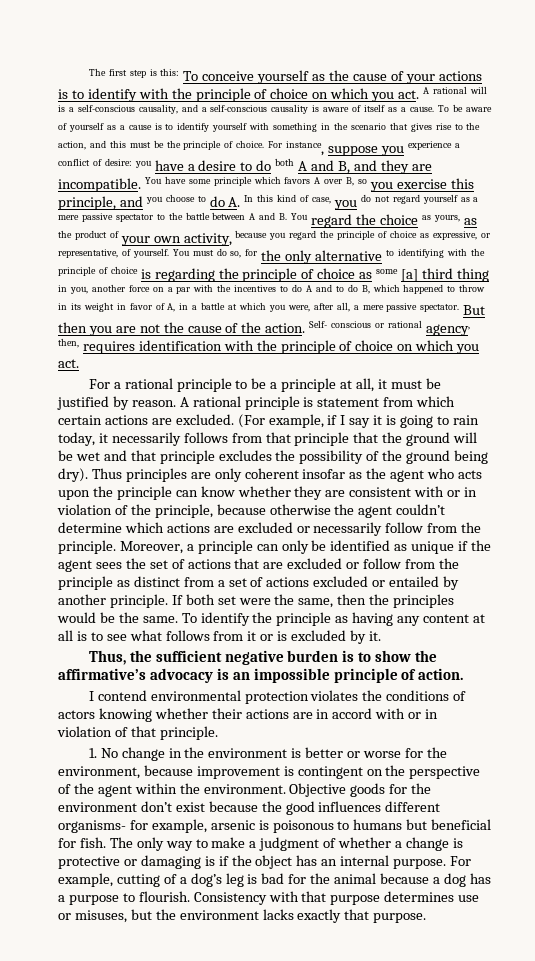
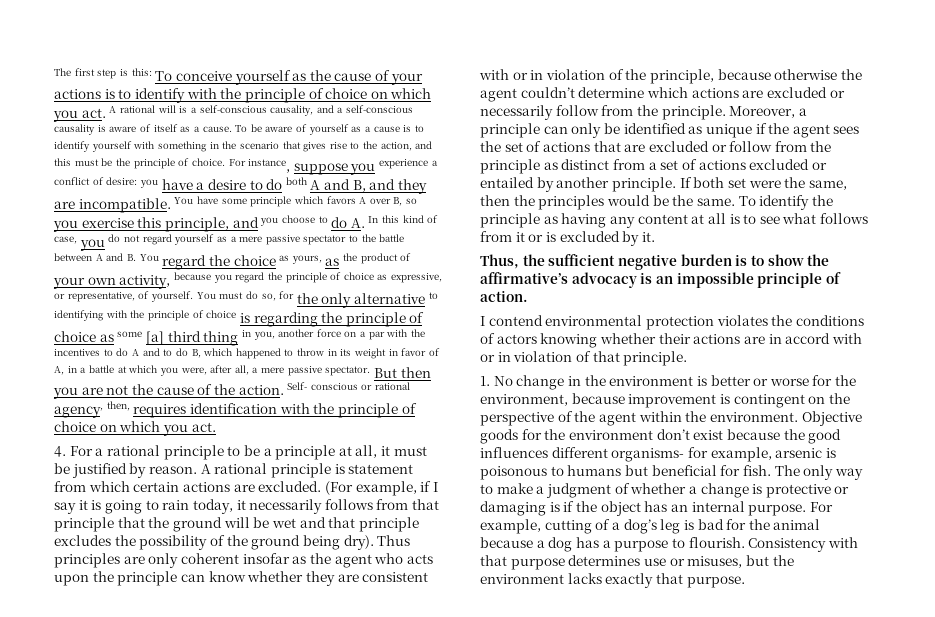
- For a rational principle to be a principle at all, it must be justified by reason.
+ 4. For a rational principle to be a principle at all, it must be justified by reason.

